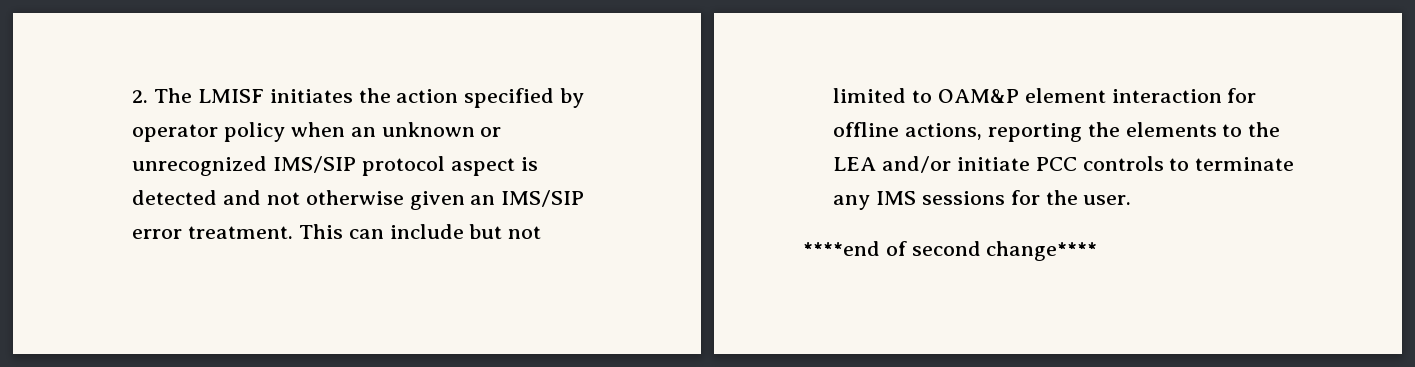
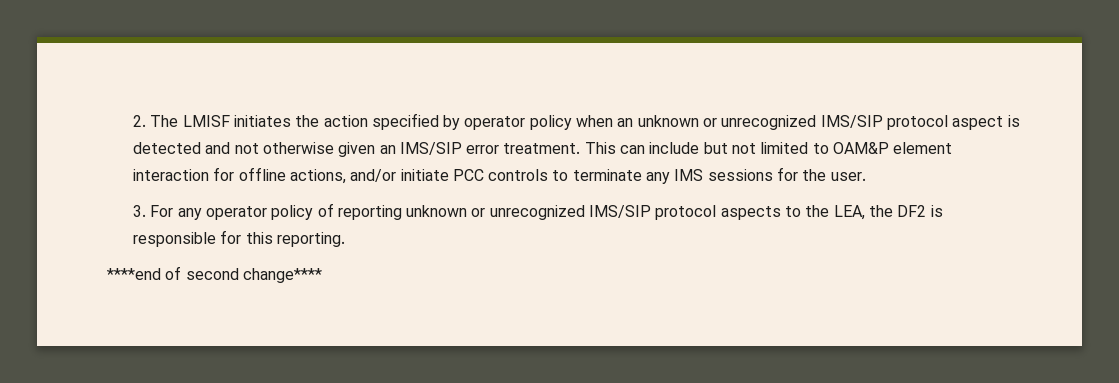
- This can include but not limited to OAM&P element interaction for offline actions, reporting the elements to the LEA and/or initiate PCC controls to terminate any IMS sessions for the user.
+ This can include but not limited to OAM&P element interaction for offline actions, and/or initiate PCC controls to terminate any IMS sessions for the user.
+ 3. For any operator policy of reporting unknown or unrecognized IMS/SIP protocol aspects to the LEA, the DF2 is responsible for this reporting.

